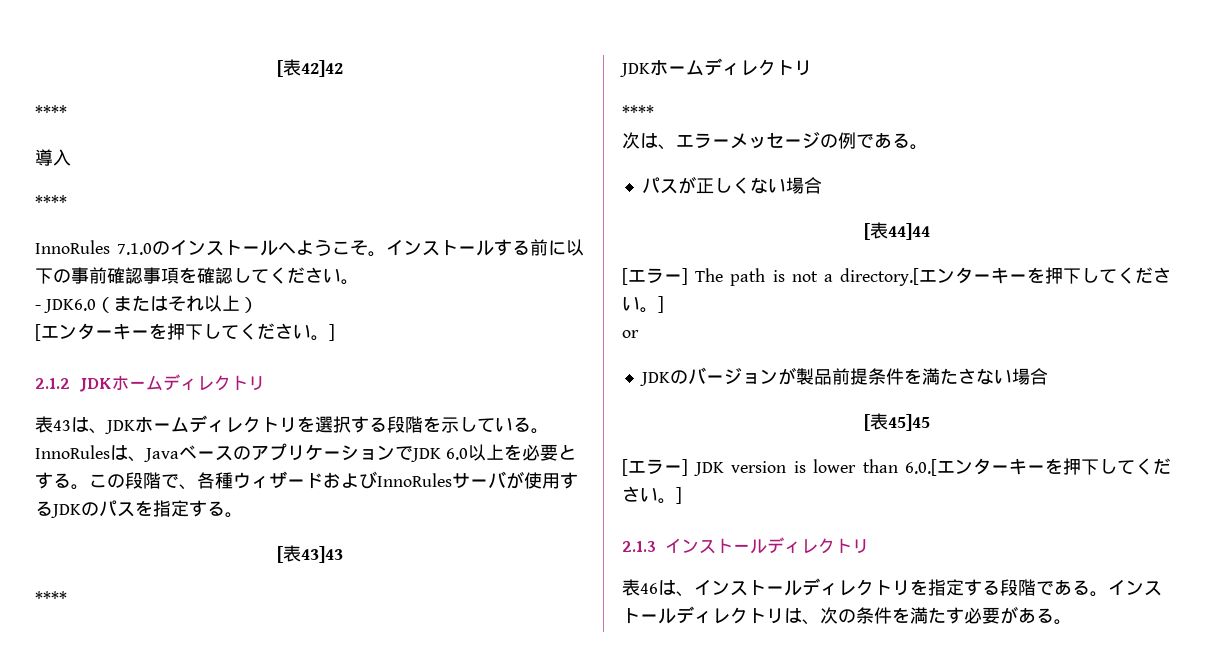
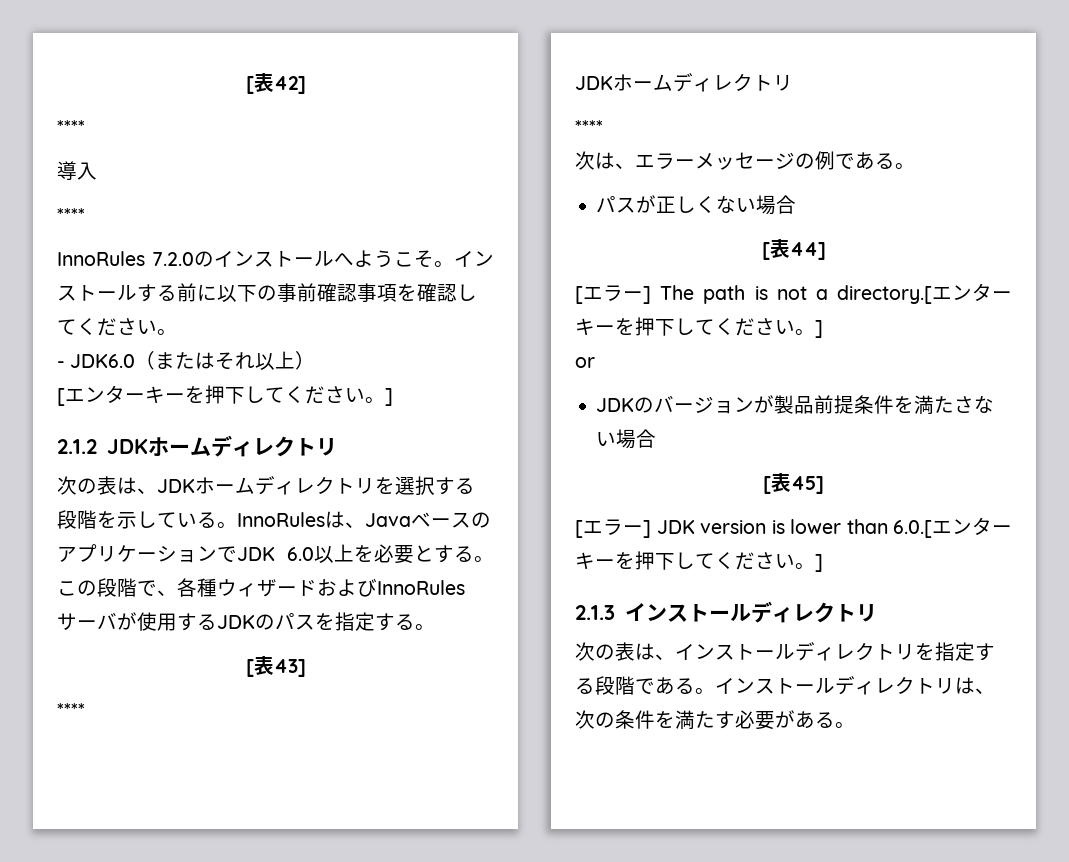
- [表42]42
+ [表42]
- InnoRules 7.1.0のインストールへようこそ。
+ InnoRules 7.2.0のインストールへようこそ。
- 表43は、JDKホームディレクトリを選択する段階を示している。
+ 次の表は、JDKホームディレクトリを選択する段階を示している。
- [表43]43
+ [表43]
- [表44]44
+ [表44]
- [表45]45
+ [表45]
- 表46は、インストールディレクトリを指定する段階である。
+ 次の表は、インストールディレクトリを指定する段階である。

